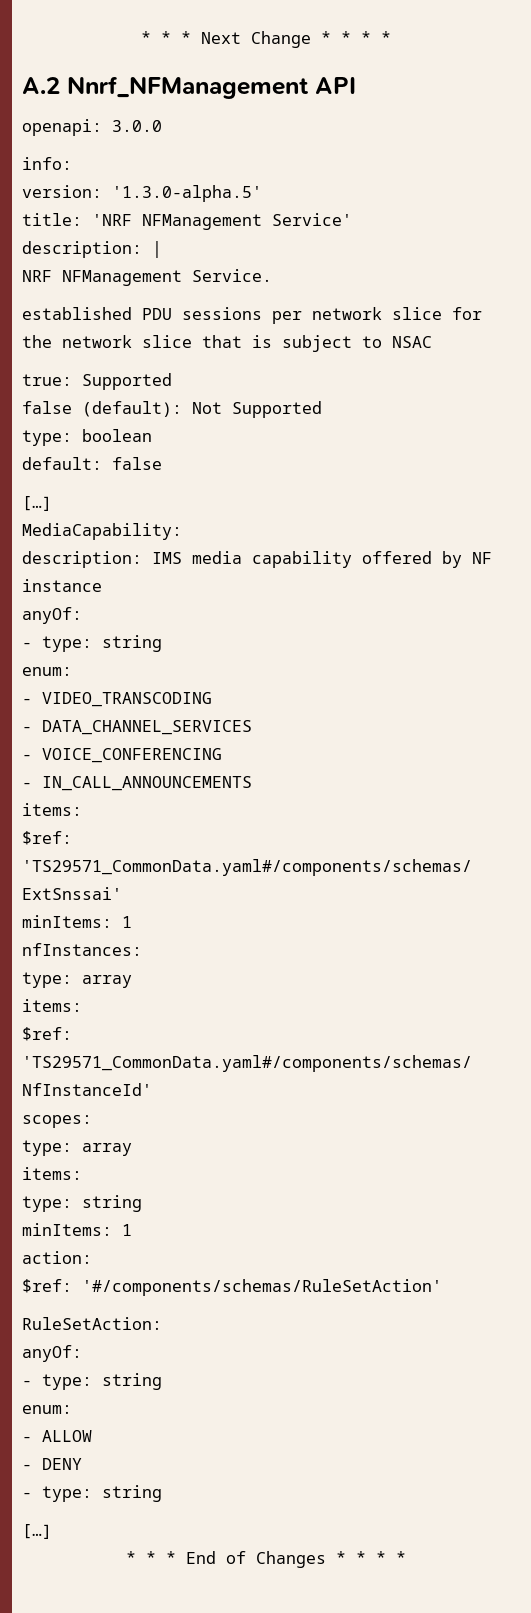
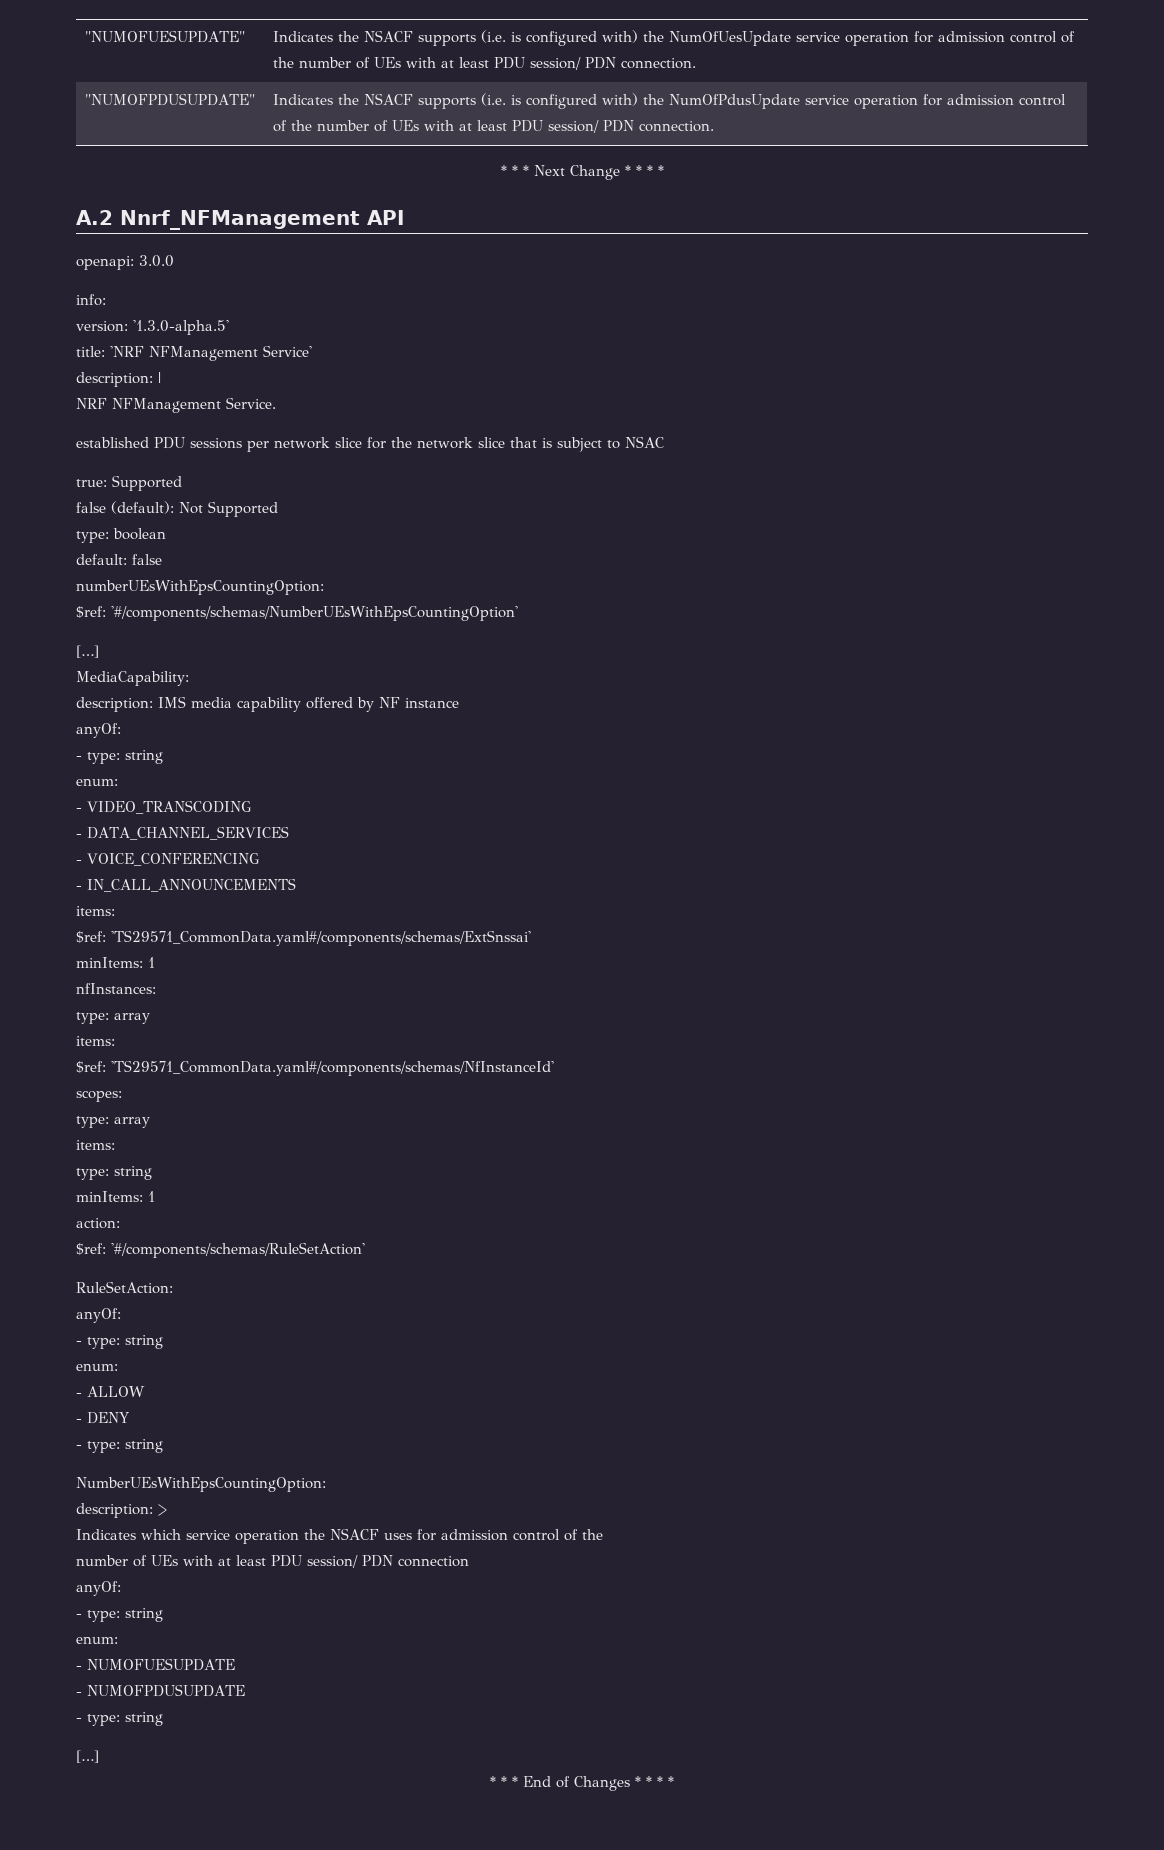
+ "NUMOFUESUPDATE" | Indicates the NSACF supports (i.e. is configured with) the NumOfUesUpdate service operation for admission control of the number of UEs with at least PDU session/ PDN connection.
+ "NUMOFPDUSUPDATE" | Indicates the NSACF supports (i.e. is configured with) the NumOfPdusUpdate service operation for admission control of the number of UEs with at least PDU session/ PDN connection.
+ numberUEsWithEpsCountingOption:
+ $ref: '#/components/schemas/NumberUEsWithEpsCountingOption'
+ NumberUEsWithEpsCountingOption:
+ description: >
+ Indicates which service operation the NSACF uses for admission control of the
+ number of UEs with at least PDU session/ PDN connection
+ anyOf:
+ - type: string
+ enum:
+ - NUMOFUESUPDATE
+ - NUMOFPDUSUPDATE
+ - type: string

